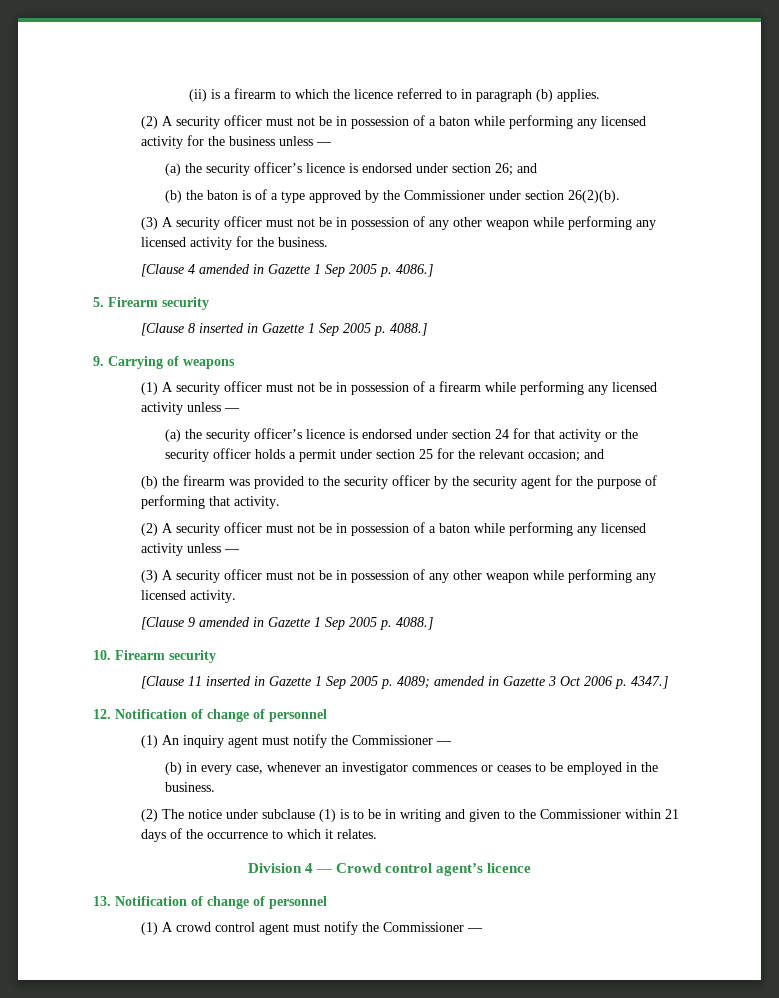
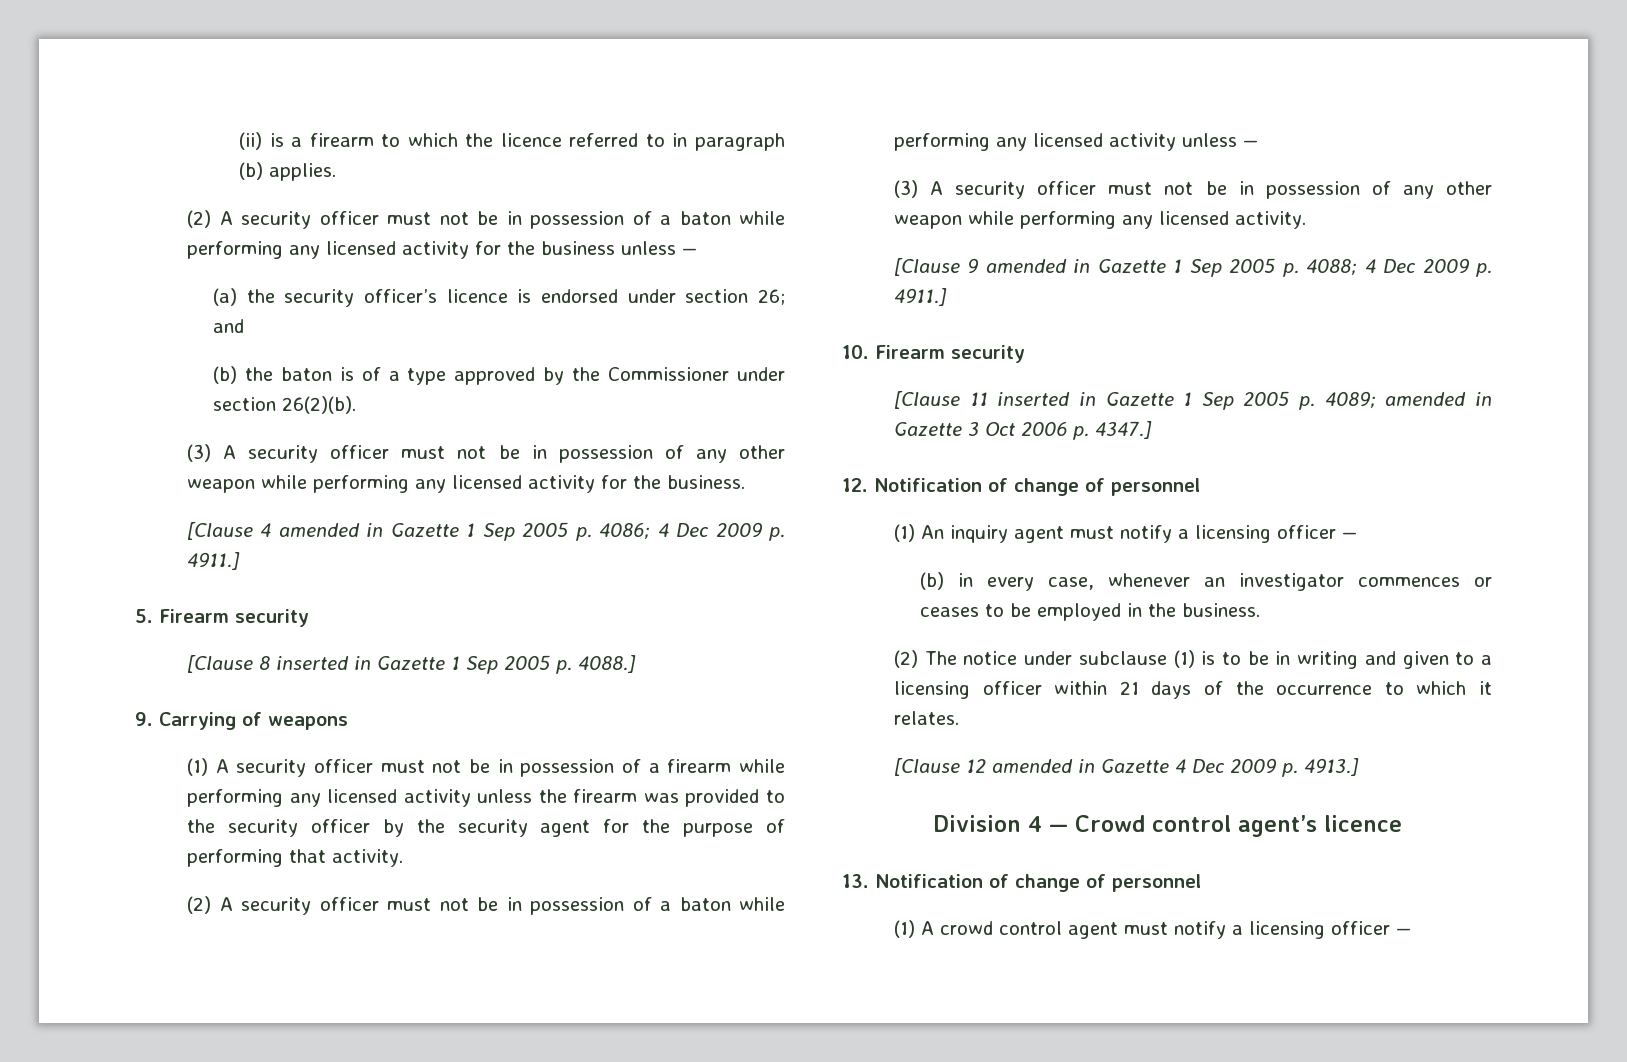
- [Clause 4 amended in Gazette 1 Sep 2005 p. 4086.]
+ [Clause 4 amended in Gazette 1 Sep 2005 p. 4086; 4 Dec 2009 p. 4911.]
- (1) A security officer must not be in possession of a firearm while performing any licensed activity unless —
- (a) the security officer’s licence is endorsed under section 24 for that activity or the security officer holds a permit under section 25 for the relevant occasion; and
- (b) the firearm was provided to the security officer by the security agent for the purpose of performing that activity.
+ (1) A security officer must not be in possession of a firearm while performing any licensed activity unless the firearm was provided to the security officer by the security agent for the purpose of performing that activity.
- [Clause 9 amended in Gazette 1 Sep 2005 p. 4088.]
+ [Clause 9 amended in Gazette 1 Sep 2005 p. 4088; 4 Dec 2009 p. 4911.]
- (1) An inquiry agent must notify the Commissioner —
+ (1) An inquiry agent must notify a licensing officer —
- (2) The notice under subclause (1) is to be in writing and given to the Commissioner within 21 days of the occurrence to which it relates.
+ (2) The notice under subclause (1) is to be in writing and given to a licensing officer within 21 days of the occurrence to which it relates.
+ [Clause 12 amended in Gazette 4 Dec 2009 p. 4913.]
- (1) A crowd control agent must notify the Commissioner —
+ (1) A crowd control agent must notify a licensing officer —

